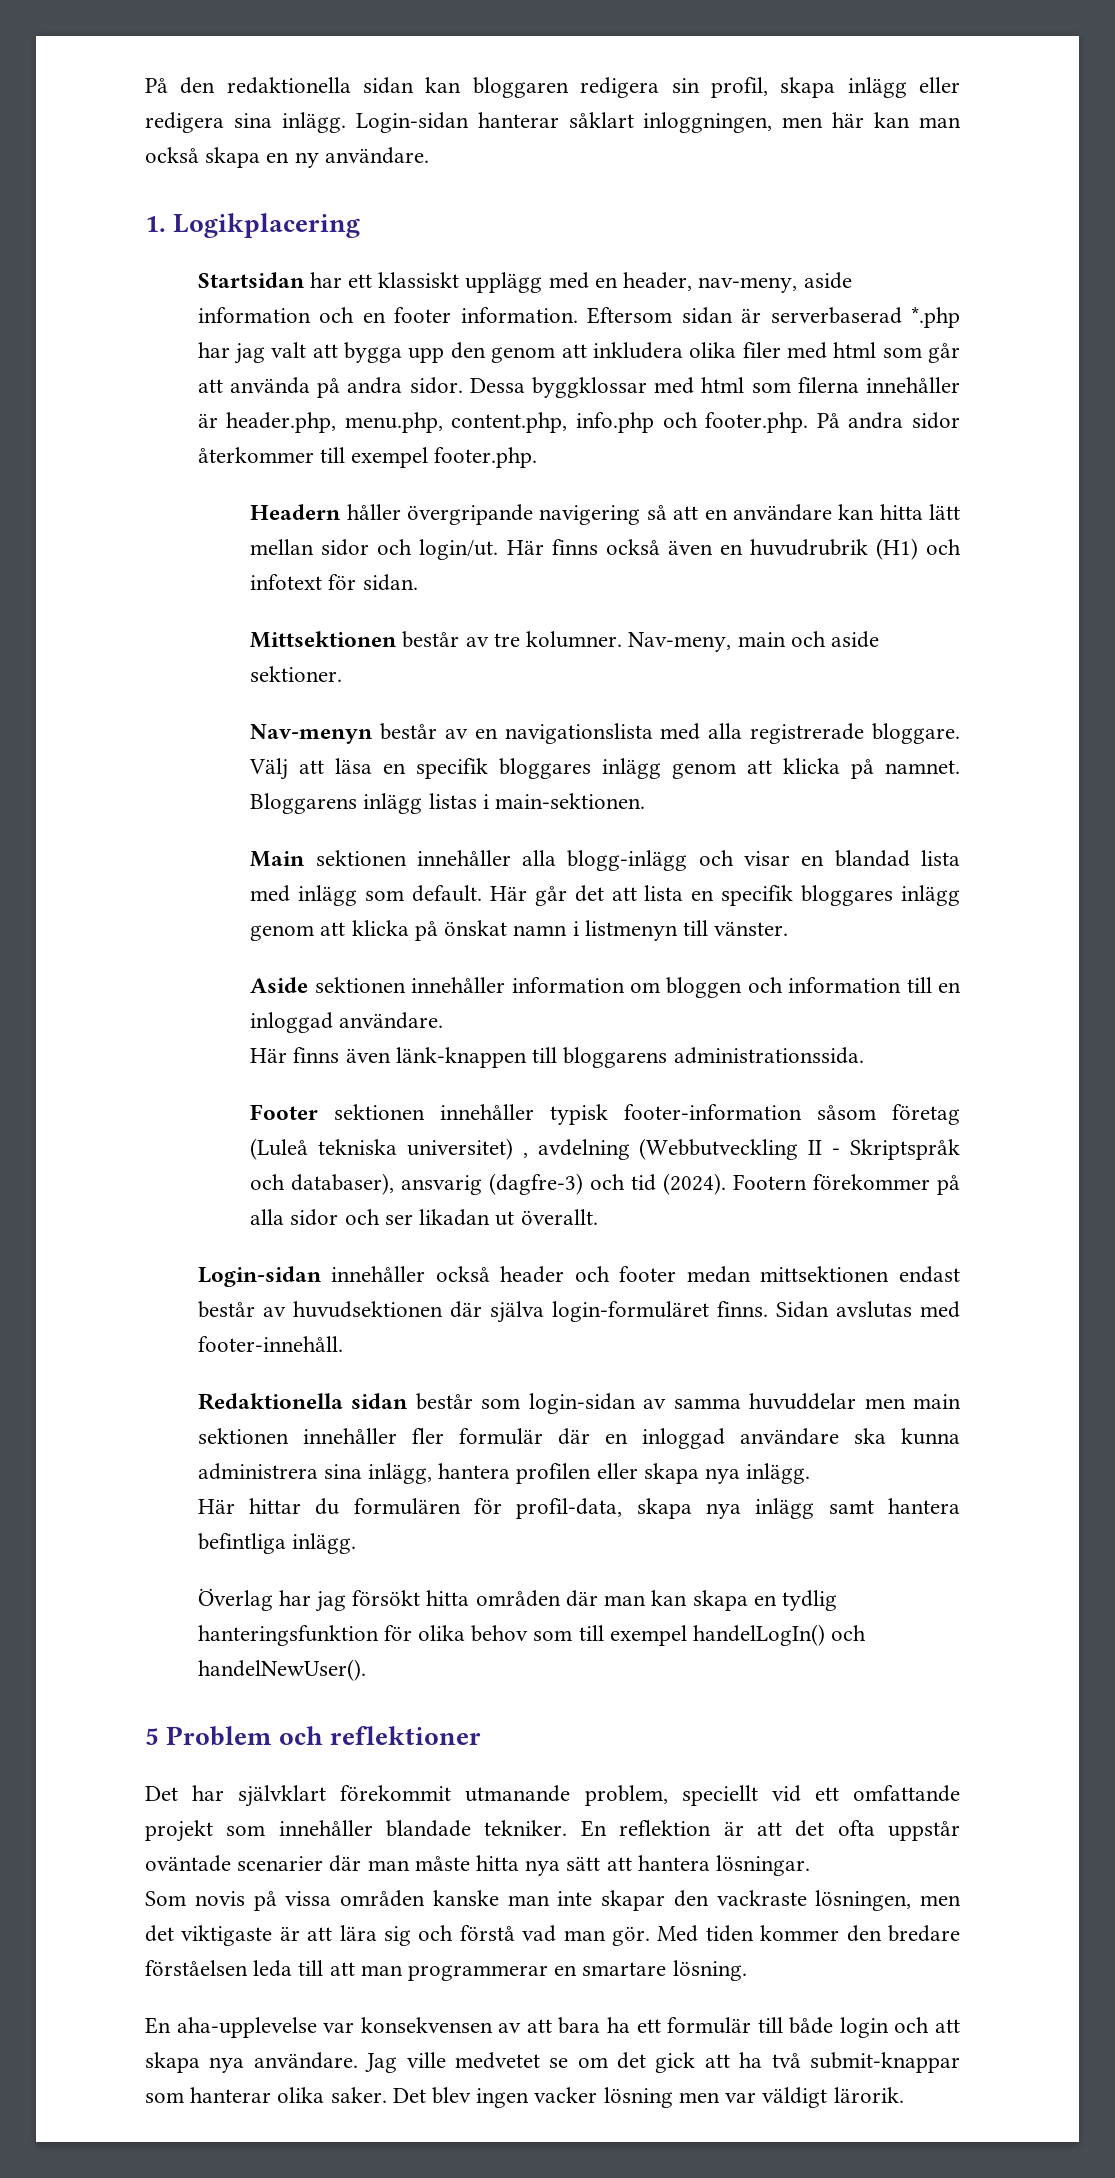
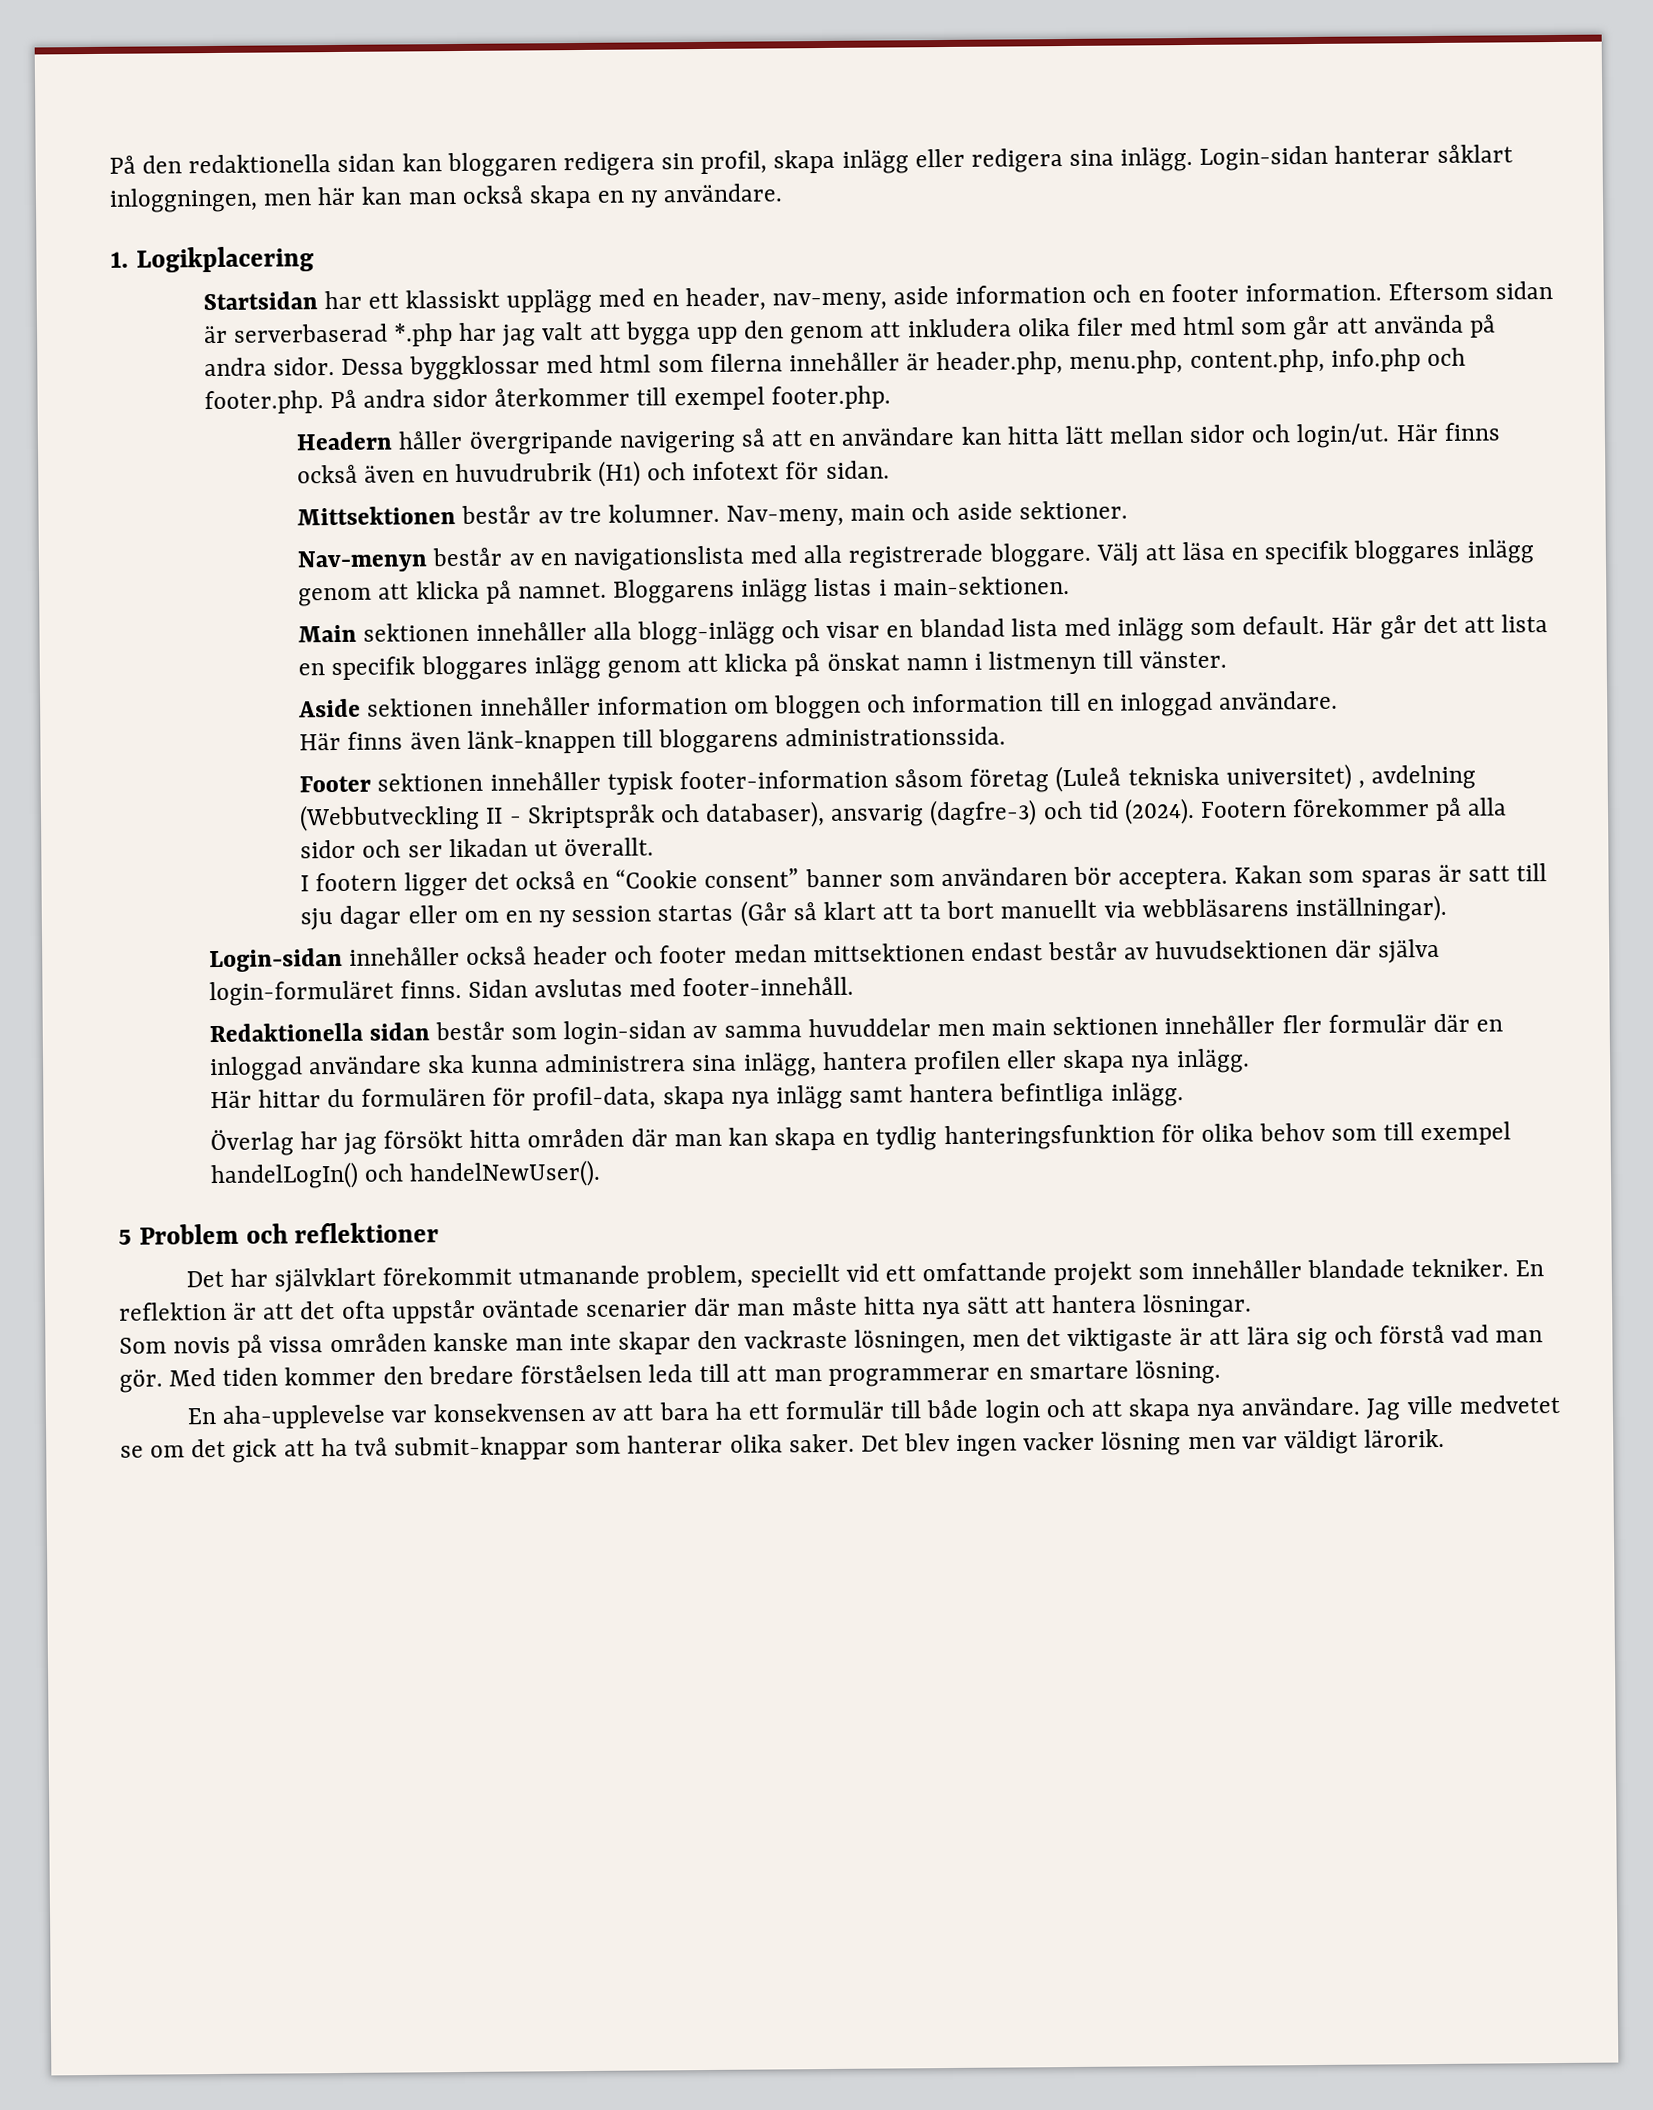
+ I footern ligger det också en “Cookie consent” banner som användaren bör acceptera. Kakan som sparas är satt till sju dagar eller om en ny session startas (Går så klart att ta bort manuellt via webbläsarens inställningar).

